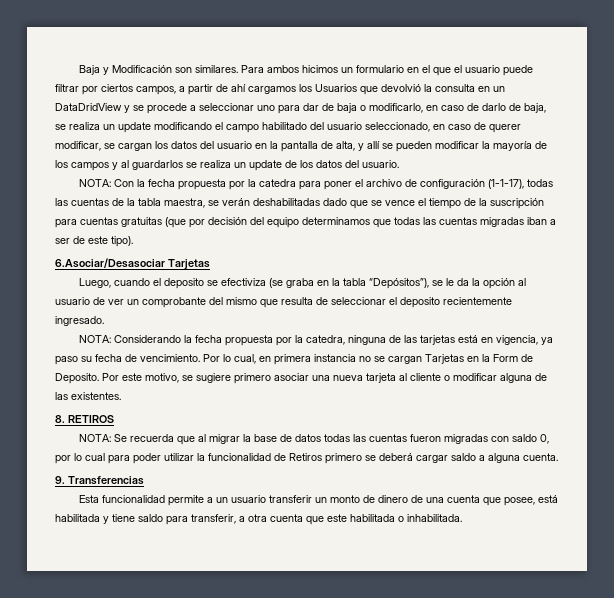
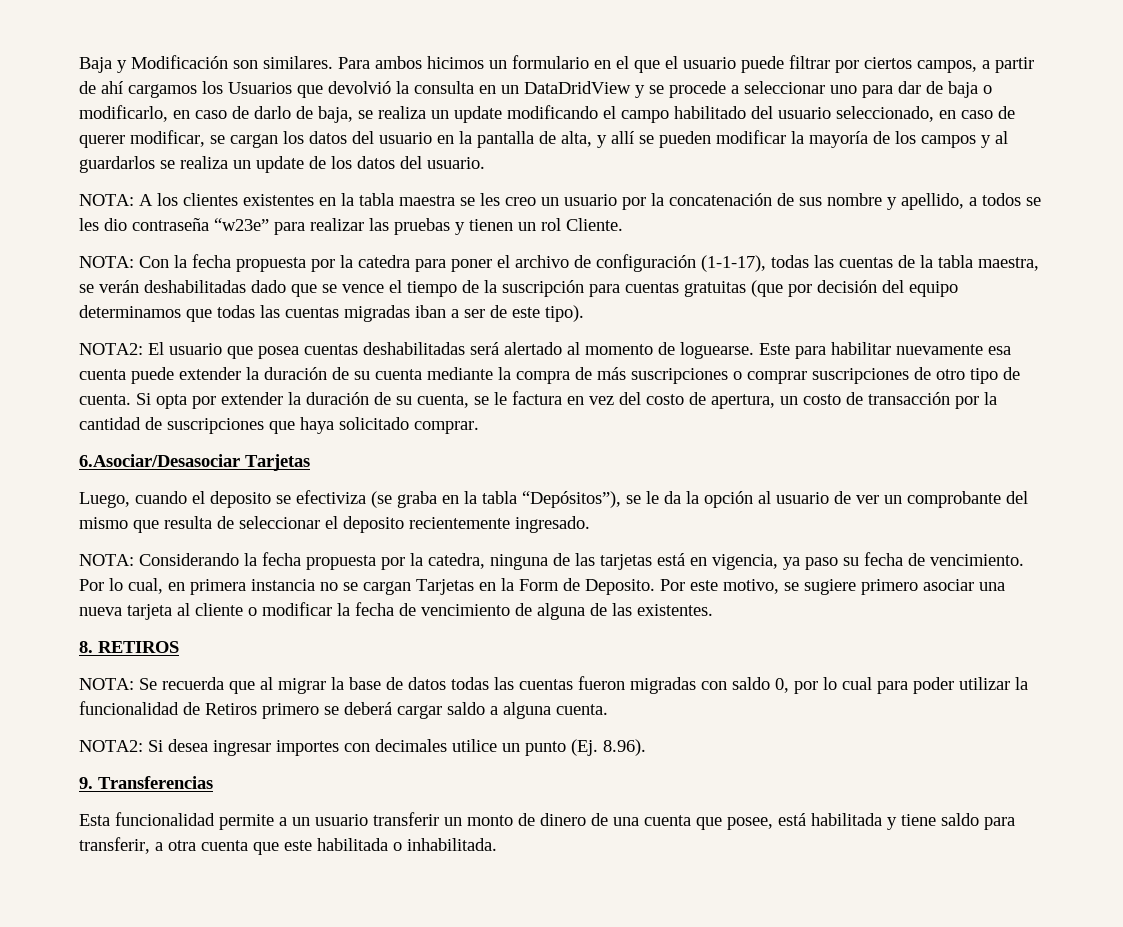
+ NOTA: A los clientes existentes en la tabla maestra se les creo un usuario por la concatenación de sus nombre y apellido, a todos se les dio contraseña “w23e” para realizar las pruebas y tienen un rol Cliente.
+ NOTA2: El usuario que posea cuentas deshabilitadas será alertado al momento de loguearse. Este para habilitar nuevamente esa cuenta puede extender la duración de su cuenta mediante la compra de más suscripciones o comprar suscripciones de otro tipo de cuenta. Si opta por extender la duración de su cuenta, se le factura en vez del costo de apertura, un costo de transacción por la cantidad de suscripciones que haya solicitado comprar.
- Por este motivo, se sugiere primero asociar una nueva tarjeta al cliente o modificar alguna de las existentes.
+ Por este motivo, se sugiere primero asociar una nueva tarjeta al cliente o modificar la fecha de vencimiento de alguna de las existentes.
+ NOTA2: Si desea ingresar importes con decimales utilice un punto (Ej. 8.96).

